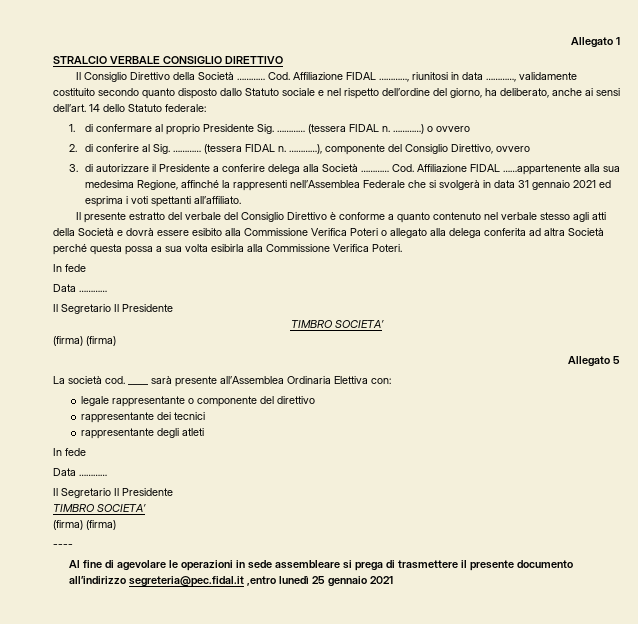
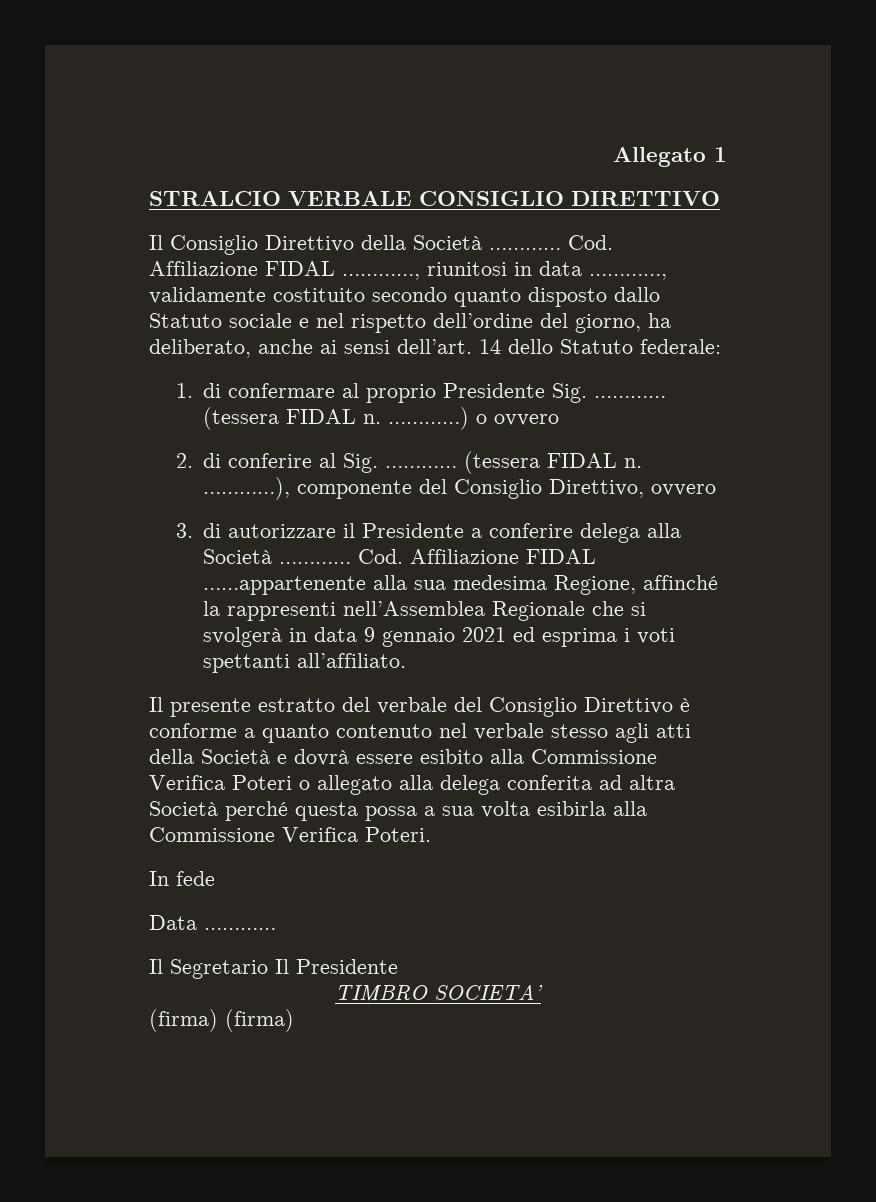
- Cod. Affiliazione FIDAL ……appartenente alla sua medesima Regione, affinché la rappresenti nell’Assemblea Federale che si svolgerà in data 31 gennaio 2021 ed esprima i voti spettanti all’affiliato.
+ Cod. Affiliazione FIDAL ……appartenente alla sua medesima Regione, affinché la rappresenti nell’Assemblea Regionale che si svolgerà in data 9 gennaio 2021 ed esprima i voti spettanti all’affiliato.
- Allegato 5
- La società cod. ____ sarà presente all’Assemblea Ordinaria Elettiva con:
- legale rappresentante o componente del direttivo
- rappresentante dei tecnici
- rappresentante degli atleti
- In fede
- Data …………
- Il Segretario Il Presidente
- TIMBRO SOCIETA’
- (firma) (firma)
- ----
- Al fine di agevolare le operazioni in sede assembleare si prega di trasmettere il presente documento all’indirizzo segreteria@pec.fidal.it ,entro lunedì 25 gennaio 2021

